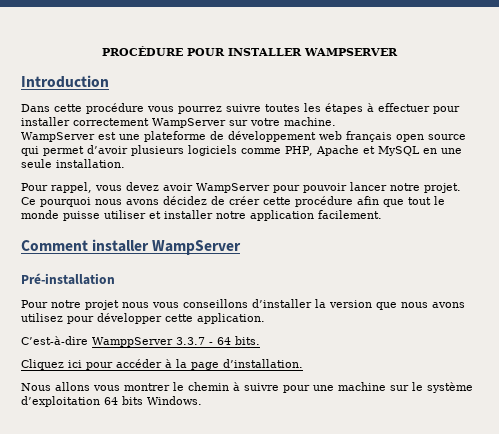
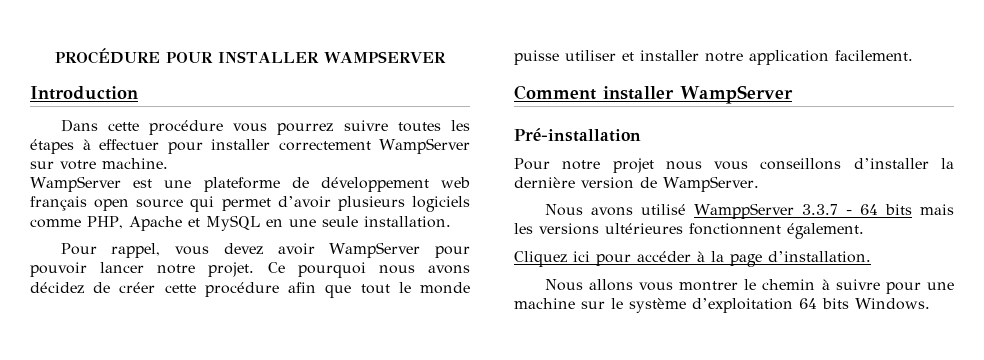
- Pour notre projet nous vous conseillons d’installer la version que nous avons utilisez pour développer cette application.
- C’est-à-dire WamppServer 3.3.7 - 64 bits.
+ Pour notre projet nous vous conseillons d’installer la dernière version de WampServer.
+ Nous avons utilisé WamppServer 3.3.7 - 64 bits mais les versions ultérieures fonctionnent également.

